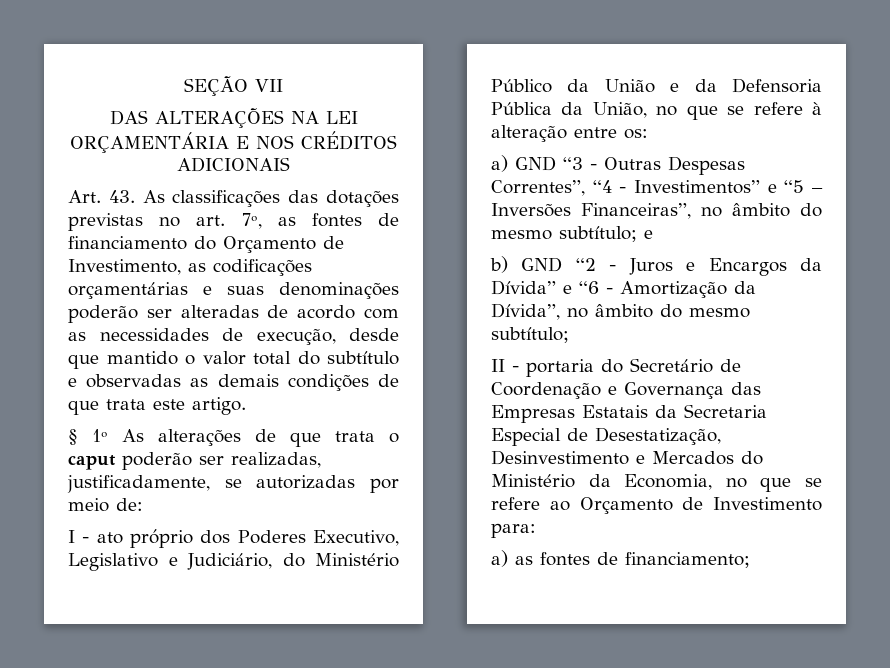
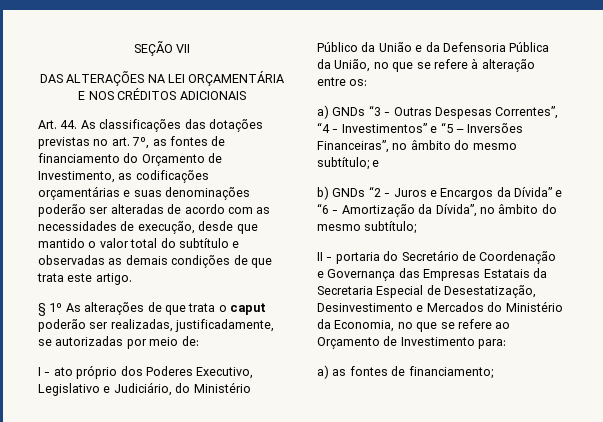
- Art. 43. As classificações das dotações previstas no art. 7º, as fontes de financiamento do Orçamento de Investimento, as codificações orçamentárias e suas denominações poderão ser alteradas de acordo com as necessidades de execução, desde que mantido o valor total do subtítulo e observadas as demais condições de que trata este artigo.
+ Art. 44. As classificações das dotações previstas no art. 7º, as fontes de financiamento do Orçamento de Investimento, as codificações orçamentárias e suas denominações poderão ser alteradas de acordo com as necessidades de execução, desde que mantido o valor total do subtítulo e observadas as demais condições de que trata este artigo.
- a) GND “3 - Outras Despesas Correntes”, “4 - Investimentos” e “5 – Inversões Financeiras”, no âmbito do mesmo subtítulo; e
+ a) GNDs “3 - Outras Despesas Correntes”, “4 - Investimentos” e “5 – Inversões Financeiras”, no âmbito do mesmo subtítulo; e
- b) GND “2 - Juros e Encargos da Dívida” e “6 - Amortização da Dívida”, no âmbito do mesmo subtítulo;
+ b) GNDs “2 - Juros e Encargos da Dívida” e “6 - Amortização da Dívida”, no âmbito do mesmo subtítulo;

